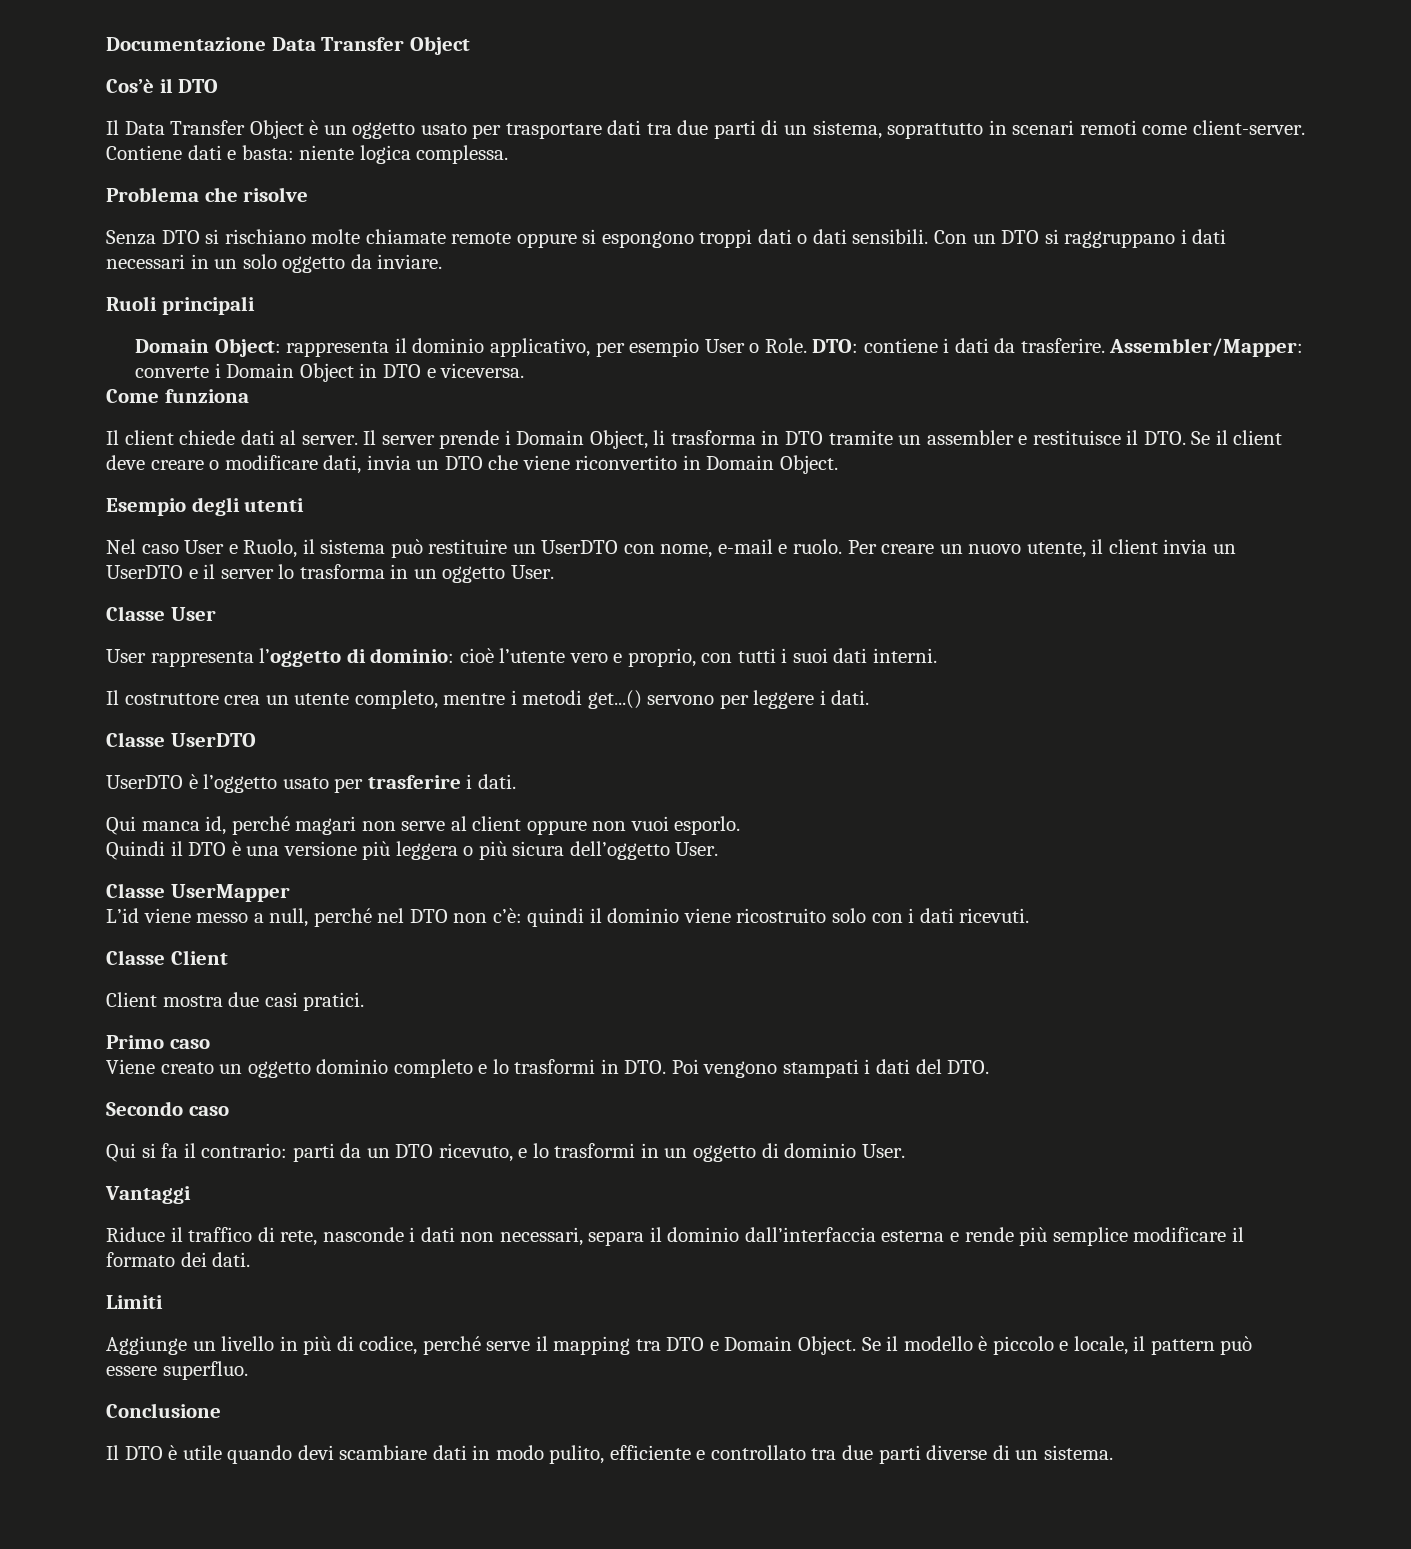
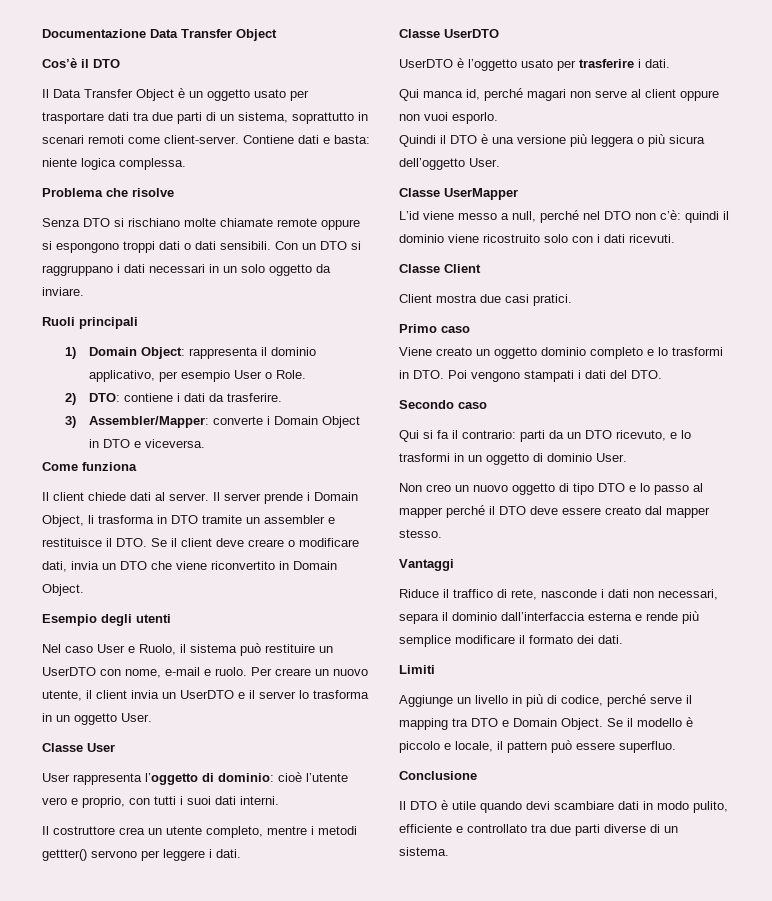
- Domain Object: rappresenta il dominio applicativo, per esempio User o Role. DTO: contiene i dati da trasferire. Assembler/Mapper: converte i Domain Object in DTO e viceversa.
+ 1) Domain Object: rappresenta il dominio applicativo, per esempio User o Role.
+ 2) DTO: contiene i dati da trasferire.
+ 3) Assembler/Mapper: converte i Domain Object in DTO e viceversa.
- Il costruttore crea un utente completo, mentre i metodi get...() servono per leggere i dati.
+ Il costruttore crea un utente completo, mentre i metodi gettter() servono per leggere i dati.
+ Non creo un nuovo oggetto di tipo DTO e lo passo al mapper perché il DTO deve essere creato dal mapper stesso.

